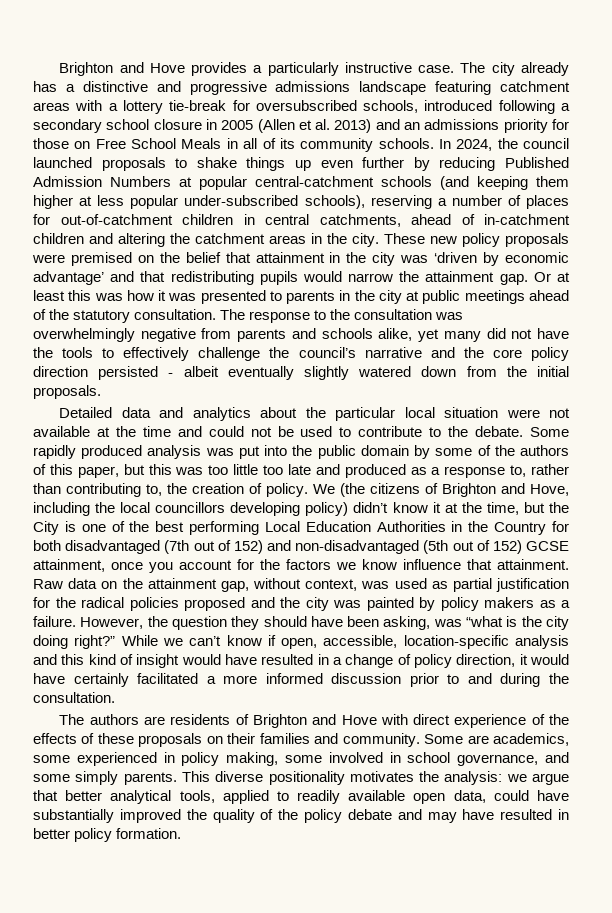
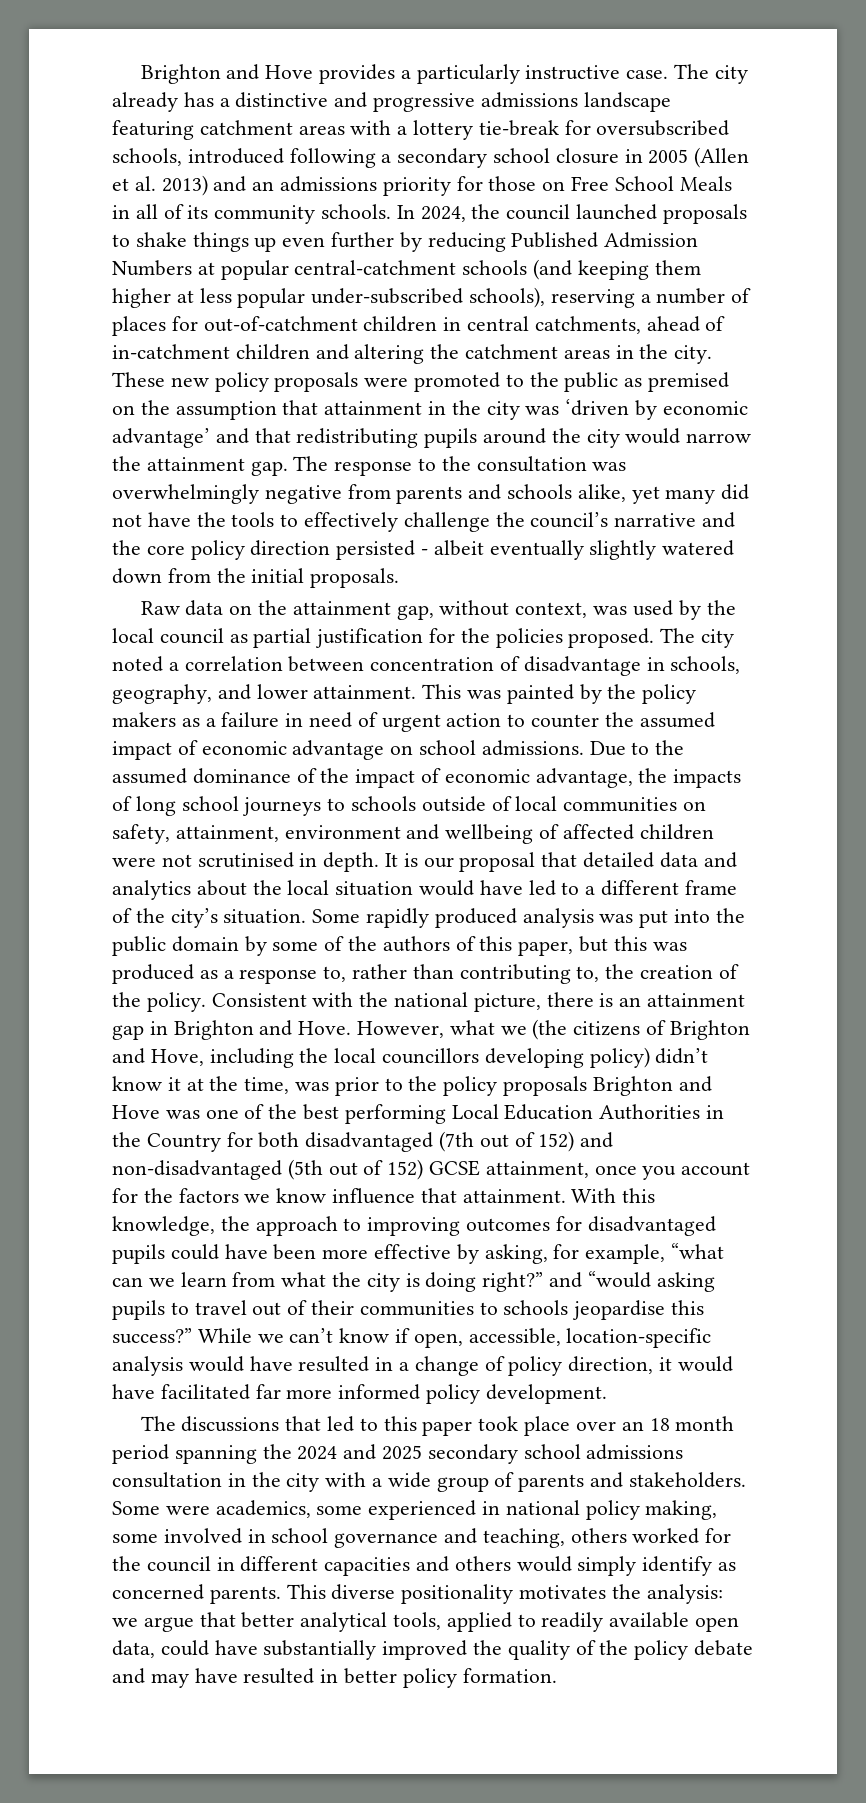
- These new policy proposals were premised on the belief that attainment in the city was ‘driven by economic advantage’ and that redistributing pupils would narrow the attainment gap.
+ These new policy proposals were promoted to the public as premised on the assumption that attainment in the city was ‘driven by economic advantage’ and that redistributing pupils around the city would narrow the attainment gap.
- Or at least this was how it was presented to parents in the city at public meetings ahead of the statutory consultation.
- Detailed data and analytics about the particular local situation were not available at the time and could not be used to contribute to the debate.
+ Raw data on the attainment gap, without context, was used by the local council as partial justification for the policies proposed. The city noted a correlation between concentration of disadvantage in schools, geography, and lower attainment. This was painted by the policy makers as a failure in need of urgent action to counter the assumed impact of economic advantage on school admissions. Due to the assumed dominance of the impact of economic advantage, the impacts of long school journeys to schools outside of local communities on safety, attainment, environment and wellbeing of affected children were not scrutinised in depth. It is our proposal that detailed data and analytics about the local situation would have led to a different frame of the city’s situation.
- Some rapidly produced analysis was put into the public domain by some of the authors of this paper, but this was too little too late and produced as a response to, rather than contributing to, the creation of policy. We (the citizens of Brighton and Hove, including the local councillors developing policy) didn’t know it at the time, but the City is one of the best performing Local Education Authorities in the Country for both disadvantaged (7th out of 152) and non-disadvantaged (5th out of 152) GCSE attainment, once you account for the factors we know influence that attainment.
+ Some rapidly produced analysis was put into the public domain by some of the authors of this paper, but this was produced as a response to, rather than contributing to, the creation of the policy. Consistent with the national picture, there is an attainment gap in Brighton and Hove. However, what we (the citizens of Brighton and Hove, including the local councillors developing policy) didn’t know it at the time, was prior to the policy proposals Brighton and Hove was one of the best performing Local Education Authorities in the Country for both disadvantaged (7th out of 152) and non-disadvantaged (5th out of 152) GCSE attainment, once you account for the factors we know influence that attainment.
- Raw data on the attainment gap, without context, was used as partial justification for the radical policies proposed and the city was painted by policy makers as a failure. However, the question they should have been asking, was “what is the city doing right?”
+ With this knowledge, the approach to improving outcomes for disadvantaged pupils could have been more effective by asking, for example, “what can we learn from what the city is doing right?” and “would asking pupils to travel out of their communities to schools jeopardise this success?”
- While we can’t know if open, accessible, location-specific analysis and this kind of insight would have resulted in a change of policy direction, it would have certainly facilitated a more informed discussion prior to and during the consultation.
- The authors are residents of Brighton and Hove with direct experience of the effects of these proposals on their families and community. Some are academics, some experienced in policy making, some involved in school governance, and some simply parents.
+ While we can’t know if open, accessible, location-specific analysis would have resulted in a change of policy direction, it would have facilitated far more informed policy development.
+ The discussions that led to this paper took place over an 18 month period spanning the 2024 and 2025 secondary school admissions consultation in the city with a wide group of parents and stakeholders. Some were academics, some experienced in national policy making, some involved in school governance and teaching, others worked for the council in different capacities and others would simply identify as concerned parents.

